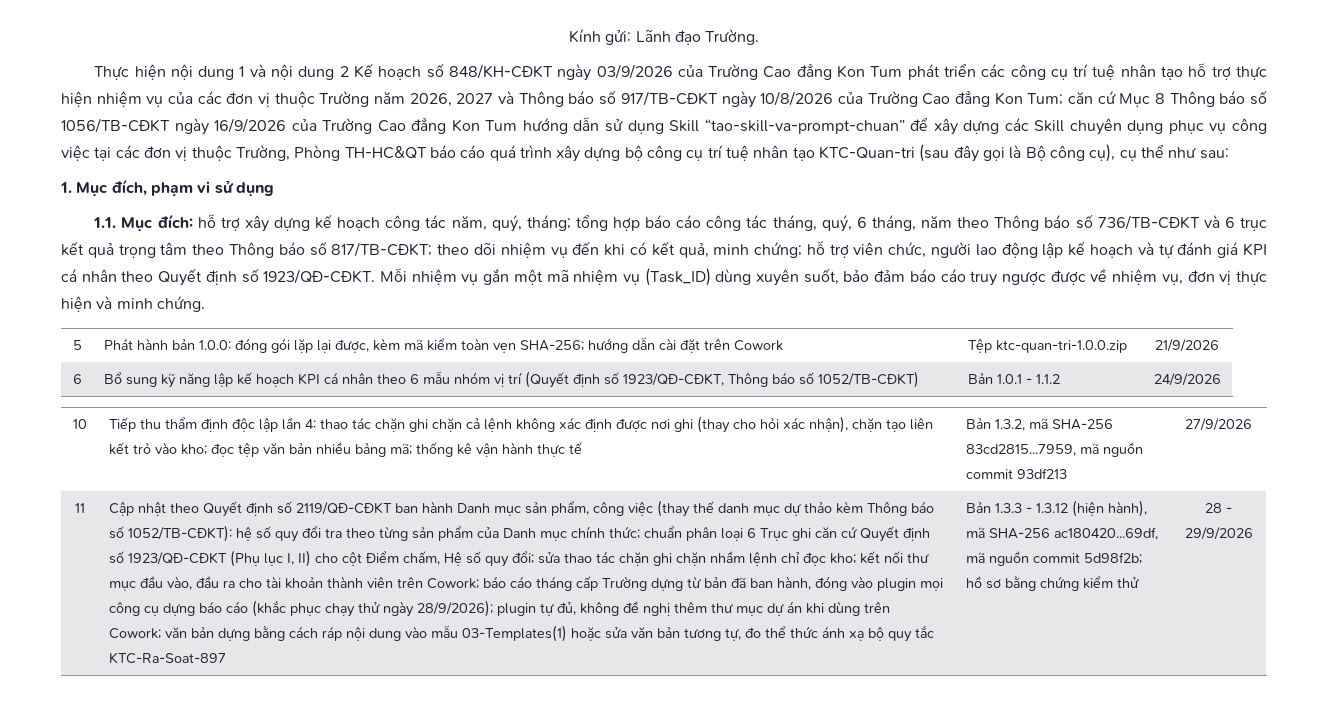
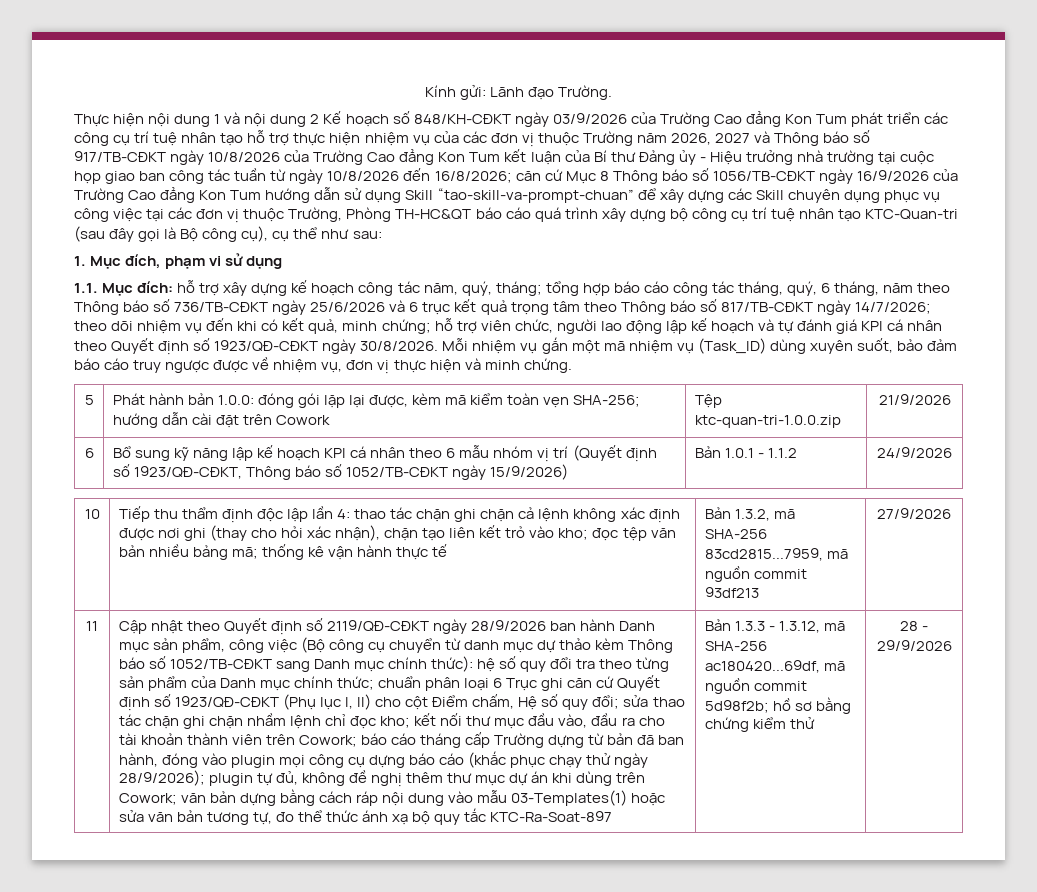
- Thực hiện nội dung 1 và nội dung 2 Kế hoạch số 848/KH-CĐKT ngày 03/9/2026 của Trường Cao đẳng Kon Tum phát triển các công cụ trí tuệ nhân tạo hỗ trợ thực hiện nhiệm vụ của các đơn vị thuộc Trường năm 2026, 2027 và Thông báo số 917/TB-CĐKT ngày 10/8/2026 của Trường Cao đẳng Kon Tum;
+ Thực hiện nội dung 1 và nội dung 2 Kế hoạch số 848/KH-CĐKT ngày 03/9/2026 của Trường Cao đẳng Kon Tum phát triển các công cụ trí tuệ nhân tạo hỗ trợ thực hiện nhiệm vụ của các đơn vị thuộc Trường năm 2026, 2027 và Thông báo số 917/TB-CĐKT ngày 10/8/2026 của Trường Cao đẳng Kon Tum kết luận của Bí thư Đảng ủy - Hiệu trưởng nhà trường tại cuộc họp giao ban công tác tuần từ ngày 10/8/2026 đến 16/8/2026;
- tổng hợp báo cáo công tác tháng, quý, 6 tháng, năm theo Thông báo số 736/TB-CĐKT và 6 trục kết quả trọng tâm theo Thông báo số 817/TB-CĐKT;
+ tổng hợp báo cáo công tác tháng, quý, 6 tháng, năm theo Thông báo số 736/TB-CĐKT ngày 25/6/2026 và 6 trục kết quả trọng tâm theo Thông báo số 817/TB-CĐKT ngày 14/7/2026;
- hỗ trợ viên chức, người lao động lập kế hoạch và tự đánh giá KPI cá nhân theo Quyết định số 1923/QĐ-CĐKT.
+ hỗ trợ viên chức, người lao động lập kế hoạch và tự đánh giá KPI cá nhân theo Quyết định số 1923/QĐ-CĐKT ngày 30/8/2026.
- 6 | Bổ sung kỹ năng lập kế hoạch KPI cá nhân theo 6 mẫu nhóm vị trí (Quyết định số 1923/QĐ-CĐKT, Thông báo số 1052/TB-CĐKT) | Bản 1.0.1 - 1.1.2 | 24/9/2026
+ 6 | Bổ sung kỹ năng lập kế hoạch KPI cá nhân theo 6 mẫu nhóm vị trí (Quyết định số 1923/QĐ-CĐKT, Thông báo số 1052/TB-CĐKT ngày 15/9/2026) | Bản 1.0.1 - 1.1.2 | 24/9/2026
- Cập nhật theo Quyết định số 2119/QĐ-CĐKT ban hành Danh mục sản phẩm, công việc (thay thế danh mục dự thảo kèm Thông báo số 1052/TB-CĐKT):
+ Cập nhật theo Quyết định số 2119/QĐ-CĐKT ngày 28/9/2026 ban hành Danh mục sản phẩm, công việc (Bộ công cụ chuyển từ danh mục dự thảo kèm Thông báo số 1052/TB-CĐKT sang Danh mục chính thức):
- Bản 1.3.3 - 1.3.12 (hiện hành), mã SHA-256 ac180420...69df, mã nguồn commit 5d98f2b; hồ sơ bằng chứng kiểm thử
+ Bản 1.3.3 - 1.3.12, mã SHA-256 ac180420...69df, mã nguồn commit 5d98f2b; hồ sơ bằng chứng kiểm thử

